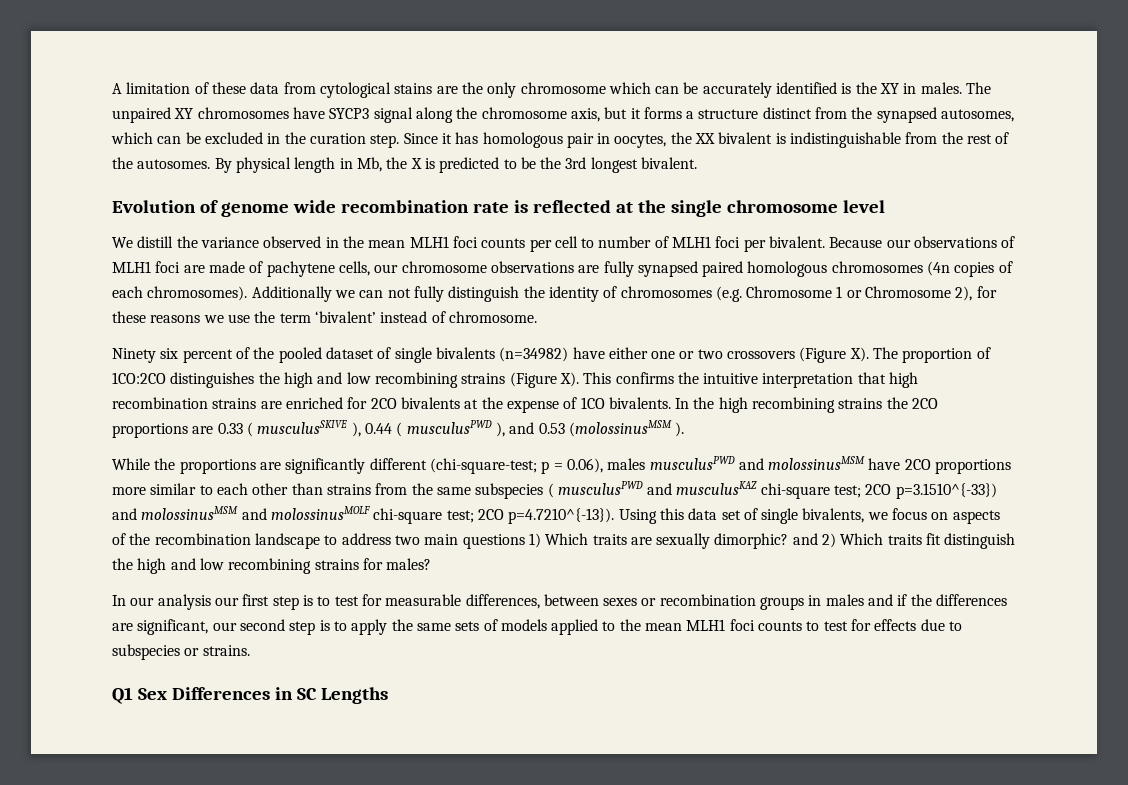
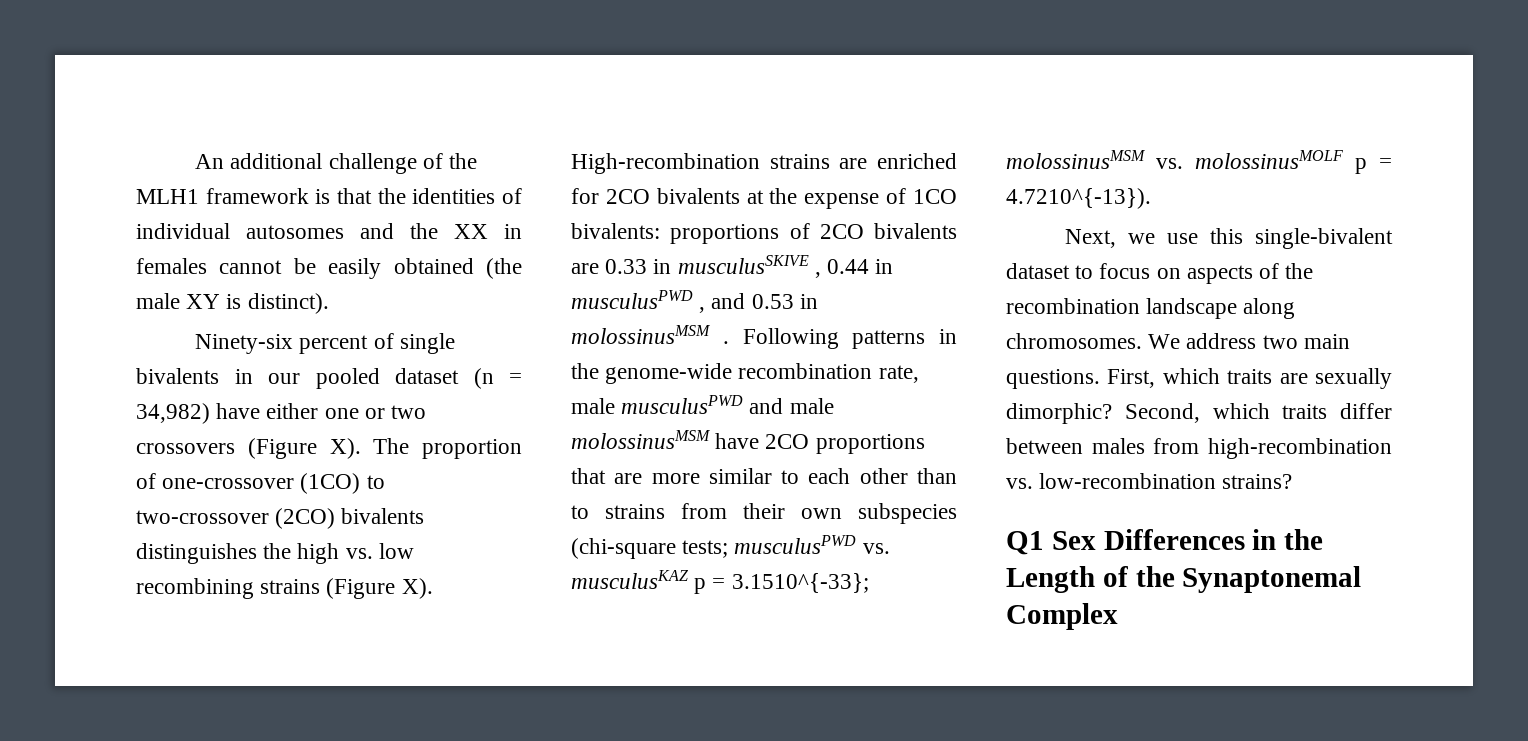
- A limitation of these data from cytological stains are the only chromosome which can be accurately identified is the XY in males. The unpaired XY chromosomes have SYCP3 signal along the chromosome axis, but it forms a structure distinct from the synapsed autosomes, which can be excluded in the curation step. Since it has homologous pair in oocytes, the XX bivalent is indistinguishable from the rest of the autosomes. By physical length in Mb, the X is predicted to be the 3rd longest bivalent.
- Evolution of genome wide recombination rate is reflected at the single chromosome level
- We distill the variance observed in the mean MLH1 foci counts per cell to number of MLH1 foci per bivalent. Because our observations of MLH1 foci are made of pachytene cells, our chromosome observations are fully synapsed paired homologous chromosomes (4n copies of each chromosomes). Additionally we can not fully distinguish the identity of chromosomes (e.g. Chromosome 1 or Chromosome 2), for these reasons we use the term ‘bivalent’ instead of chromosome.
- Ninety six percent of the pooled dataset of single bivalents (n=34982) have either one or two crossovers (Figure X). The proportion of 1CO:2CO distinguishes the high and low recombining strains (Figure X). This confirms the intuitive interpretation that high recombination strains are enriched for 2CO bivalents at the expense of 1CO bivalents. In the high recombining strains the 2CO proportions are 0.33 ( musculusSKIVE ), 0.44 ( musculusPWD ), and 0.53 (molossinusMSM ).
- While the proportions are significantly different (chi-square-test; p = 0.06), males musculusPWD and molossinusMSM have 2CO proportions more similar to each other than strains from the same subspecies ( musculusPWD and musculusKAZ chi-square test; 2CO p=3.1510^{-33}) and molossinusMSM and molossinusMOLF chi-square test; 2CO p=4.7210^{-13}). Using this data set of single bivalents, we focus on aspects of the recombination landscape to address two main questions 1) Which traits are sexually dimorphic? and 2) Which traits fit distinguish the high and low recombining strains for males?
- In our analysis our first step is to test for measurable differences, between sexes or recombination groups in males and if the differences are significant, our second step is to apply the same sets of models applied to the mean MLH1 foci counts to test for effects due to subspecies or strains.
- Q1 Sex Differences in SC Lengths
+ An additional challenge of the MLH1 framework is that the identities of individual autosomes and the XX in females cannot be easily obtained (the male XY is distinct).
+ Ninety-six percent of single bivalents in our pooled dataset (n = 34,982) have either one or two crossovers (Figure X). The proportion of one-crossover (1CO) to two-crossover (2CO) bivalents distinguishes the high vs. low recombining strains (Figure X). High-recombination strains are enriched for 2CO bivalents at the expense of 1CO bivalents: proportions of 2CO bivalents are 0.33 in musculusSKIVE , 0.44 in musculusPWD , and 0.53 in molossinusMSM . Following patterns in the genome-wide recombination rate, male musculusPWD and male molossinusMSM have 2CO proportions that are more similar to each other than to strains from their own subspecies (chi-square tests; musculusPWD vs. musculusKAZ p = 3.1510^{-33}; molossinusMSM vs. molossinusMOLF p = 4.7210^{-13}).
+ Next, we use this single-bivalent dataset to focus on aspects of the recombination landscape along chromosomes. We address two main questions. First, which traits are sexually dimorphic? Second, which traits differ between males from high-recombination vs. low-recombination strains?
+ Q1 Sex Differences in the Length of the Synaptonemal Complex

